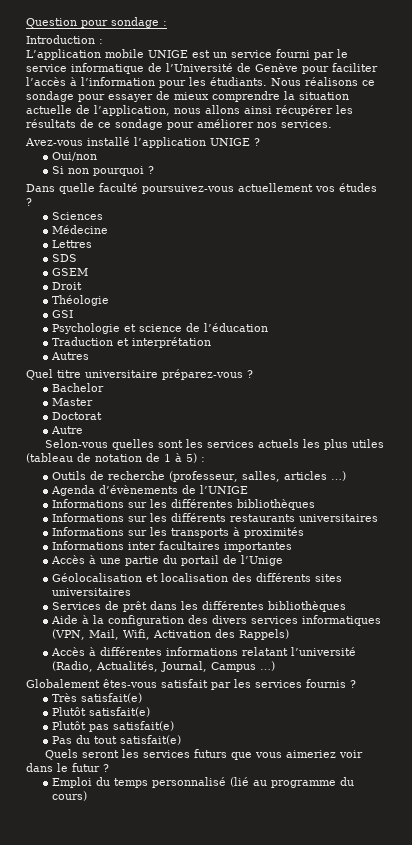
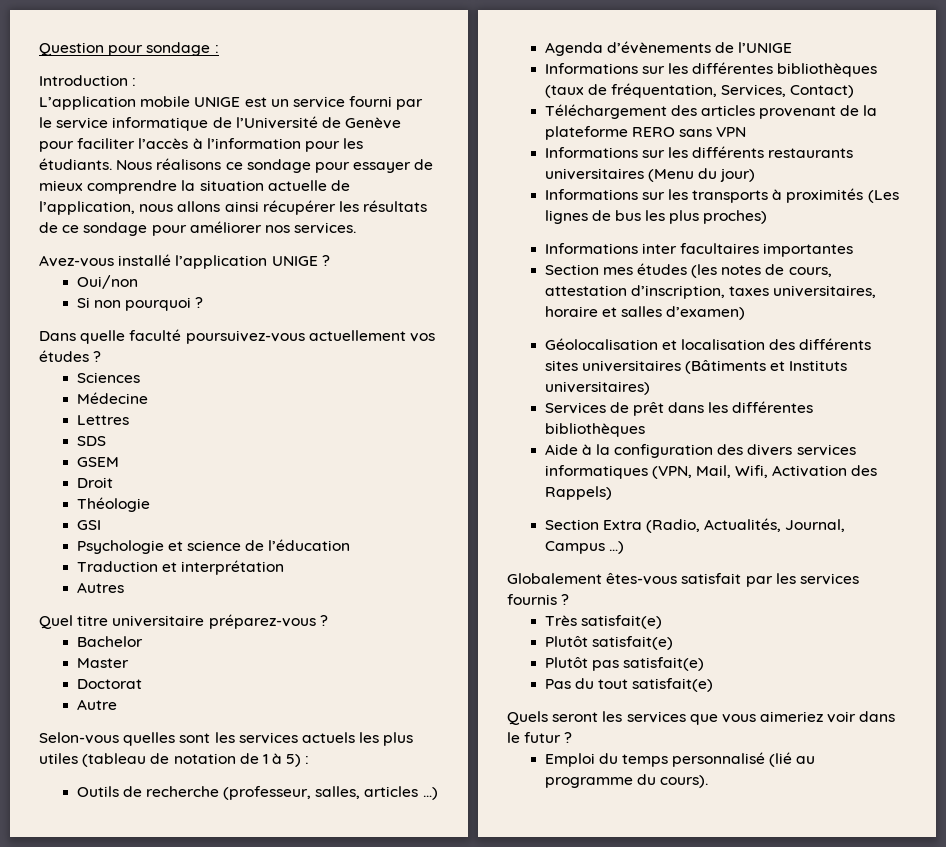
- Informations sur les différentes bibliothèques
+ Informations sur les différentes bibliothèques (taux de fréquentation, Services, Contact)
+ Téléchargement des articles provenant de la plateforme RERO sans VPN
- Informations sur les différents restaurants universitaires
+ Informations sur les différents restaurants universitaires (Menu du jour)
- Informations sur les transports à proximités
+ Informations sur les transports à proximités (Les lignes de bus les plus proches)
  Informations inter facultaires importantes
- Accès à une partie du portail de l’Unige
+ Section mes études (les notes de cours, attestation d’inscription, taxes universitaires, horaire et salles d’examen)
- Géolocalisation et localisation des différents sites universitaires
+ Géolocalisation et localisation des différents sites universitaires (Bâtiments et Instituts universitaires)
- Accès à différentes informations relatant l’université (Radio, Actualités, Journal, Campus …)
+ Section Extra (Radio, Actualités, Journal, Campus …)
- Quels seront les services futurs que vous aimeriez voir dans le futur ?
+ Quels seront les services que vous aimeriez voir dans le futur ?
- Emploi du temps personnalisé (lié au programme du cours)
+ Emploi du temps personnalisé (lié au programme du cours).

